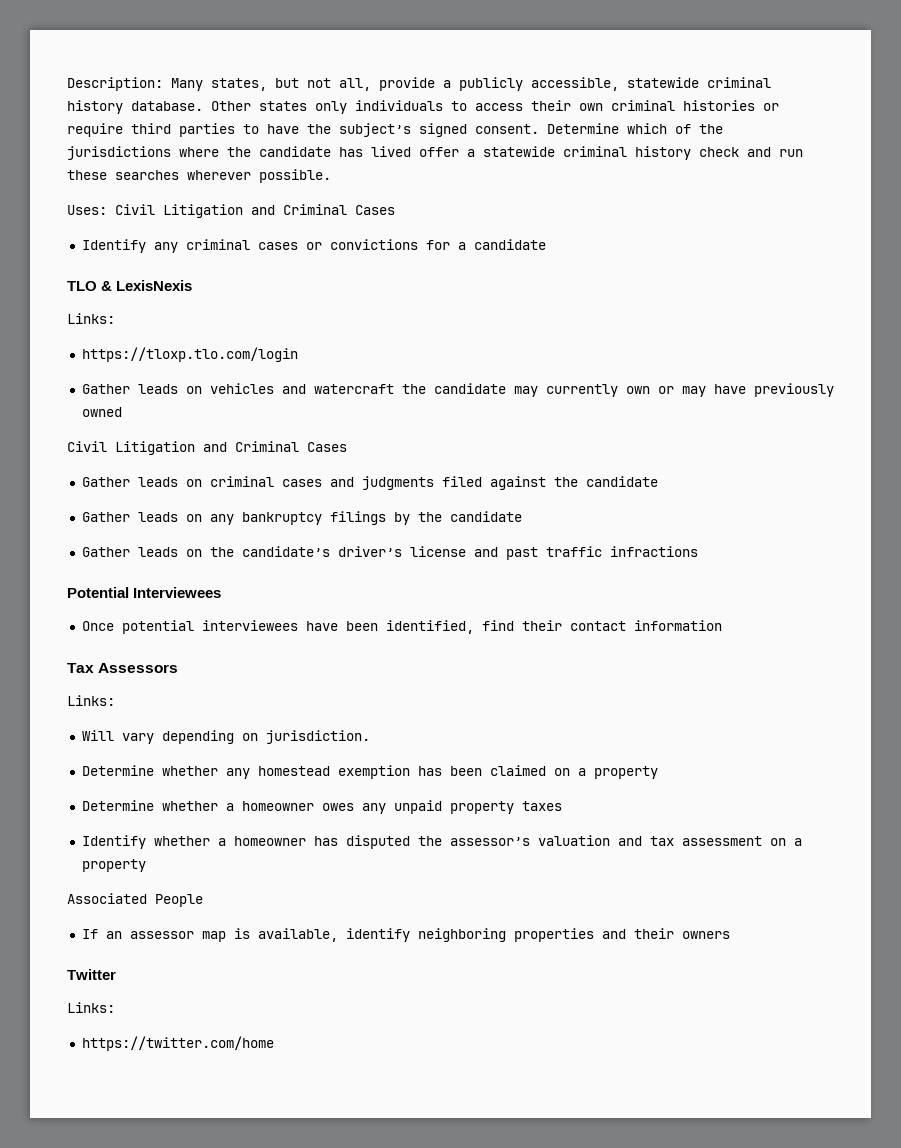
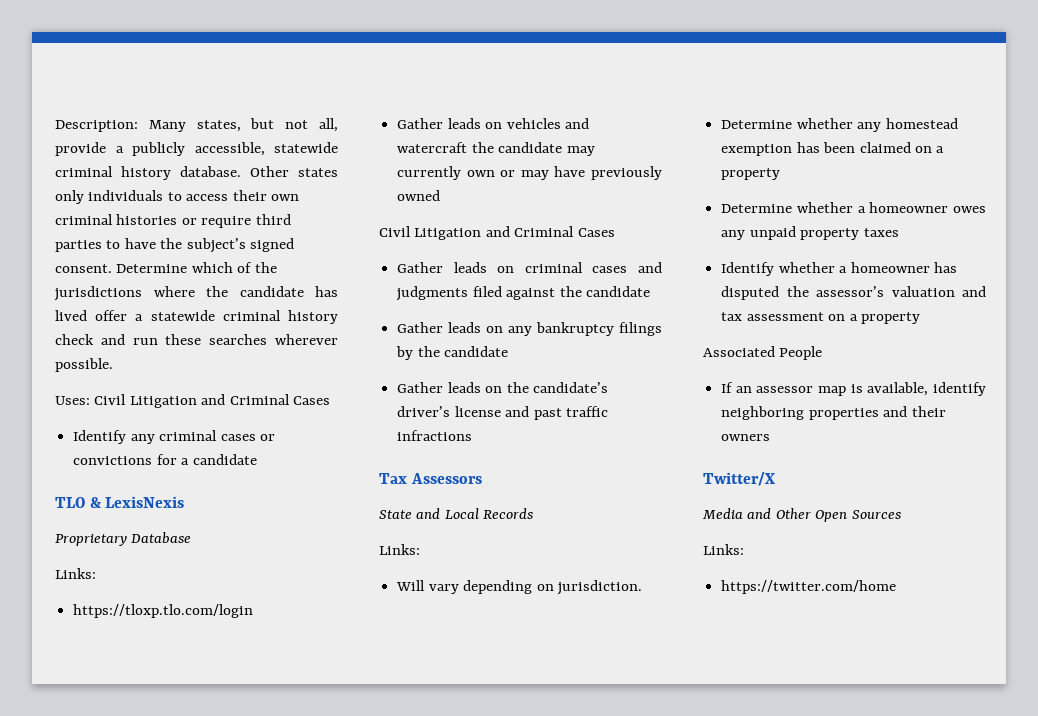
+ Proprietary Database
- Potential Interviewees
- Once potential interviewees have been identified, find their contact information
  Tax Assessors
+ State and Local Records
- Twitter
+ Twitter/X
+ Media and Other Open Sources

